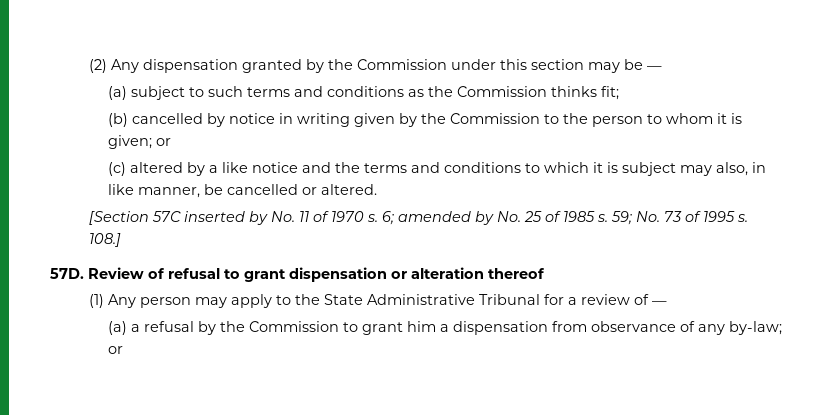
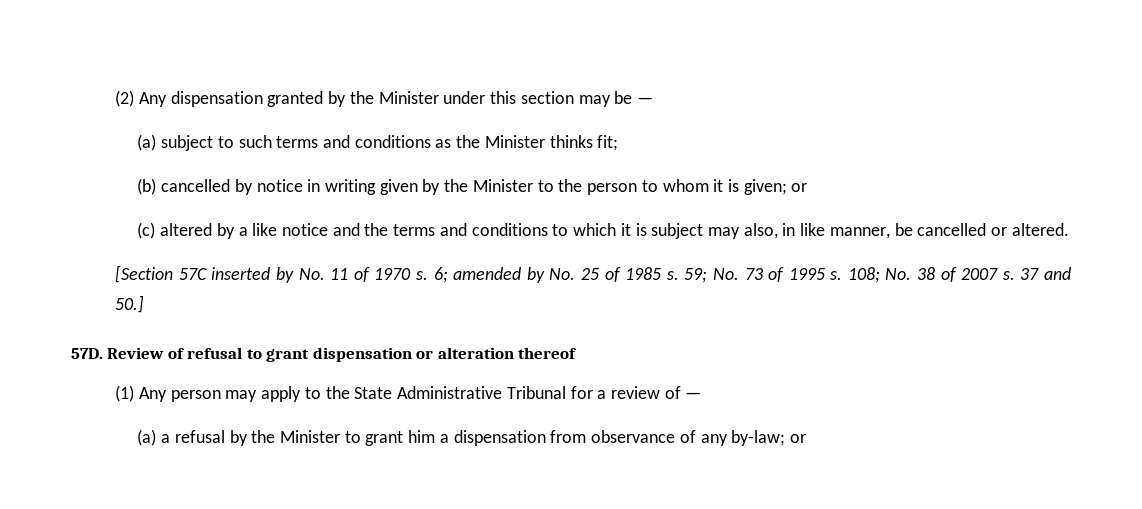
- (2) Any dispensation granted by the Commission under this section may be —
+ (2) Any dispensation granted by the Minister under this section may be —
- (a) subject to such terms and conditions as the Commission thinks fit;
+ (a) subject to such terms and conditions as the Minister thinks fit;
- (b) cancelled by notice in writing given by the Commission to the person to whom it is given; or
+ (b) cancelled by notice in writing given by the Minister to the person to whom it is given; or
- 108.]
+ 108; No. 38 of 2007 s. 37 and 50.]
- (a) a refusal by the Commission to grant him a dispensation from observance of any by-law; or
+ (a) a refusal by the Minister to grant him a dispensation from observance of any by-law; or

